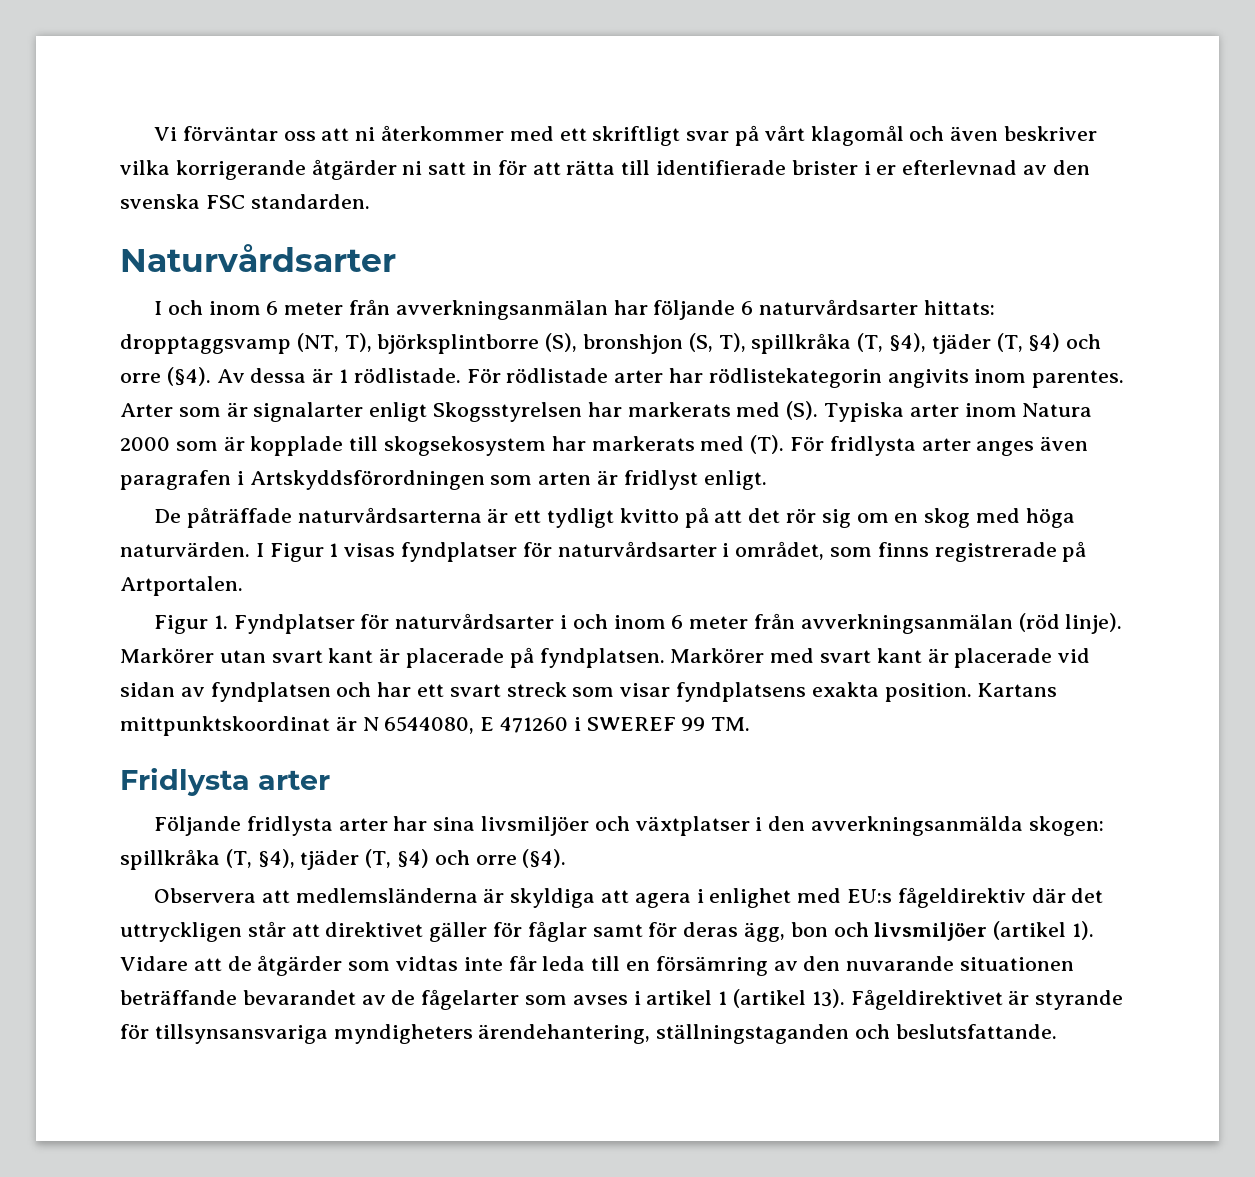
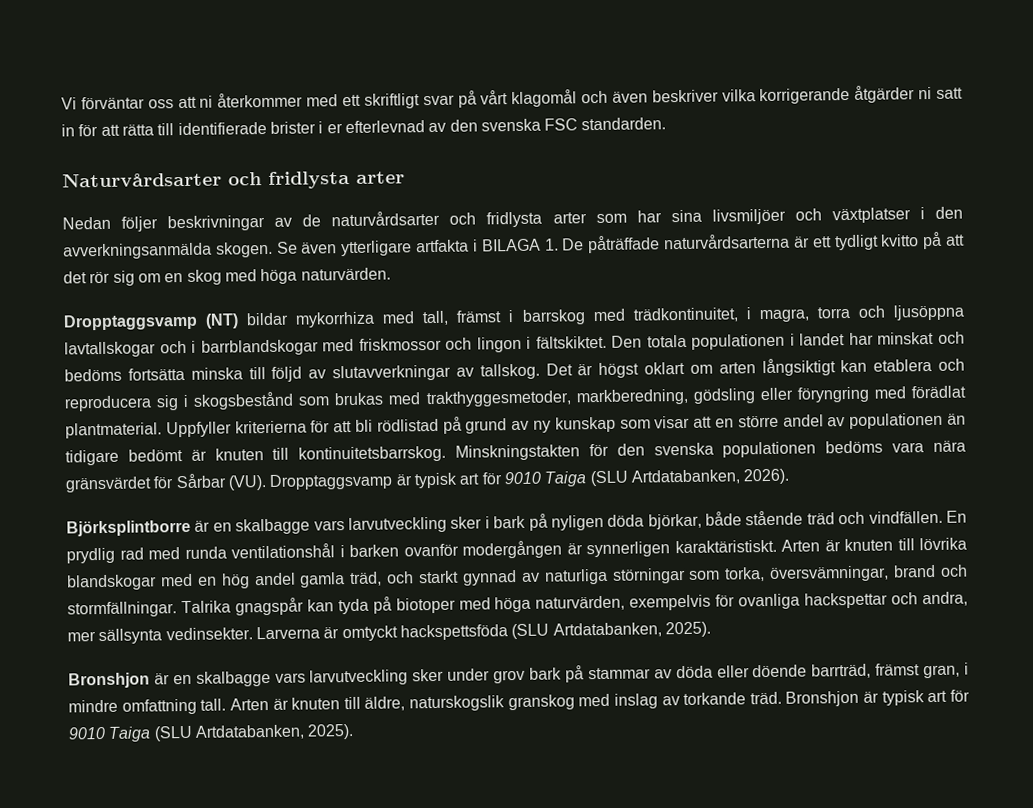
- Naturvårdsarter
- I och inom 6 meter från avverkningsanmälan har följande 6 naturvårdsarter hittats: dropptaggsvamp (NT, T), björksplintborre (S), bronshjon (S, T), spillkråka (T, §4), tjäder (T, §4) och orre (§4). Av dessa är 1 rödlistade. För rödlistade arter har rödlistekategorin angivits inom parentes. Arter som är signalarter enligt Skogsstyrelsen har markerats med (S). Typiska arter inom Natura 2000 som är kopplade till skogsekosystem har markerats med (T). För fridlysta arter anges även paragrafen i Artskyddsförordningen som arten är fridlyst enligt.
- De påträffade naturvårdsarterna är ett tydligt kvitto på att det rör sig om en skog med höga naturvärden. I Figur 1 visas fyndplatser för naturvårdsarter i området, som finns registrerade på Artportalen.
- Figur 1. Fyndplatser för naturvårdsarter i och inom 6 meter från avverkningsanmälan (röd linje). Markörer utan svart kant är placerade på fyndplatsen. Markörer med svart kant är placerade vid sidan av fyndplatsen och har ett svart streck som visar fyndplatsens exakta position. Kartans mittpunktskoordinat är N 6544080, E 471260 i SWEREF 99 TM.
- Fridlysta arter
- Följande fridlysta arter har sina livsmiljöer och växtplatser i den avverkningsanmälda skogen: spillkråka (T, §4), tjäder (T, §4) och orre (§4).
- Observera att medlemsländerna är skyldiga att agera i enlighet med EU:s fågeldirektiv där det uttryckligen står att direktivet gäller för fåglar samt för deras ägg, bon och livsmiljöer (artikel 1). Vidare att de åtgärder som vidtas inte får leda till en försämring av den nuvarande situationen beträffande bevarandet av de fågelarter som avses i artikel 1 (artikel 13). Fågeldirektivet är styrande för tillsynsansvariga myndigheters ärendehantering, ställningstaganden och beslutsfattande.
+ Naturvårdsarter och fridlysta arter
+ Nedan följer beskrivningar av de naturvårdsarter och fridlysta arter som har sina livsmiljöer och växtplatser i den avverkningsanmälda skogen. Se även ytterligare artfakta i BILAGA 1. De påträffade naturvårdsarterna är ett tydligt kvitto på att det rör sig om en skog med höga naturvärden.
+ Dropptaggsvamp (NT) bildar mykorrhiza med tall, främst i barrskog med trädkontinuitet, i magra, torra och ljusöppna lavtallskogar och i barrblandskogar med friskmossor och lingon i fältskiktet. Den totala populationen i landet har minskat och bedöms fortsätta minska till följd av slutavverkningar av tallskog. Det är högst oklart om arten långsiktigt kan etablera och reproducera sig i skogsbestånd som brukas med trakthyggesmetoder, markberedning, gödsling eller föryngring med förädlat plantmaterial. Uppfyller kriterierna för att bli rödlistad på grund av ny kunskap som visar att en större andel av populationen än tidigare bedömt är knuten till kontinuitetsbarrskog. Minskningstakten för den svenska populationen bedöms vara nära gränsvärdet för Sårbar (VU). Dropptaggsvamp är typisk art för 9010 Taiga (SLU Artdatabanken, 2026).
+ Björksplintborre är en skalbagge vars larvutveckling sker i bark på nyligen döda björkar, både stående träd och vindfällen. En prydlig rad med runda ventilationshål i barken ovanför modergången är synnerligen karaktäristiskt. Arten är knuten till lövrika blandskogar med en hög andel gamla träd, och starkt gynnad av naturliga störningar som torka, översvämningar, brand och stormfällningar. Talrika gnagspår kan tyda på biotoper med höga naturvärden, exempelvis för ovanliga hackspettar och andra, mer sällsynta vedinsekter. Larverna är omtyckt hackspettsföda (SLU Artdatabanken, 2025).
+ Bronshjon är en skalbagge vars larvutveckling sker under grov bark på stammar av döda eller döende barrträd, främst gran, i mindre omfattning tall. Arten är knuten till äldre, naturskogslik granskog med inslag av torkande träd. Bronshjon är typisk art för 9010 Taiga (SLU Artdatabanken, 2025).

